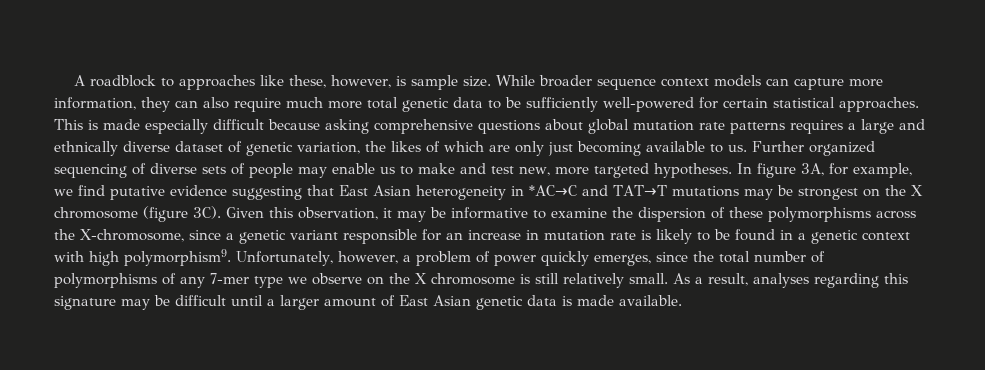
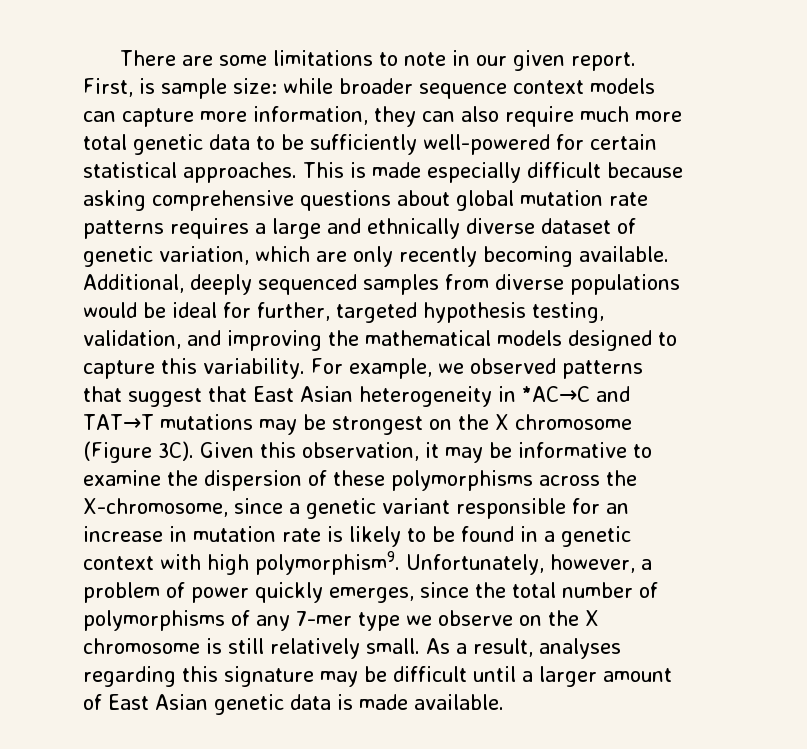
- A roadblock to approaches like these, however, is sample size. While broader sequence context models can capture more information, they can also require much more total genetic data to be sufficiently well-powered for certain statistical approaches.
+ There are some limitations to note in our given report. First, is sample size: while broader sequence context models can capture more information, they can also require much more total genetic data to be sufficiently well-powered for certain statistical approaches.
- This is made especially difficult because asking comprehensive questions about global mutation rate patterns requires a large and ethnically diverse dataset of genetic variation, the likes of which are only just becoming available to us. Further organized sequencing of diverse sets of people may enable us to make and test new, more targeted hypotheses. In figure 3A, for example, we find putative evidence suggesting that East Asian heterogeneity in *AC→C and TAT→T mutations may be strongest on the X chromosome (figure 3C).
+ This is made especially difficult because asking comprehensive questions about global mutation rate patterns requires a large and ethnically diverse dataset of genetic variation, which are only recently becoming available. Additional, deeply sequenced samples from diverse populations would be ideal for further, targeted hypothesis testing, validation, and improving the mathematical models designed to capture this variability. For example, we observed patterns that suggest that East Asian heterogeneity in *AC→C and TAT→T mutations may be strongest on the X chromosome (Figure 3C).

